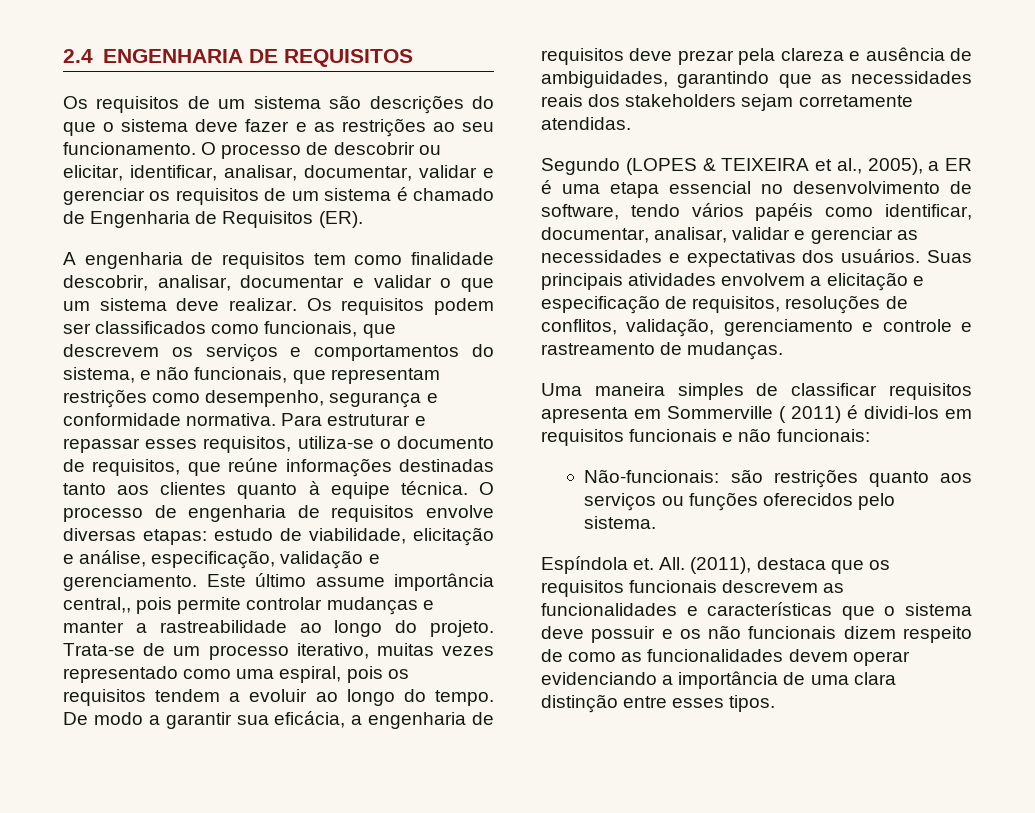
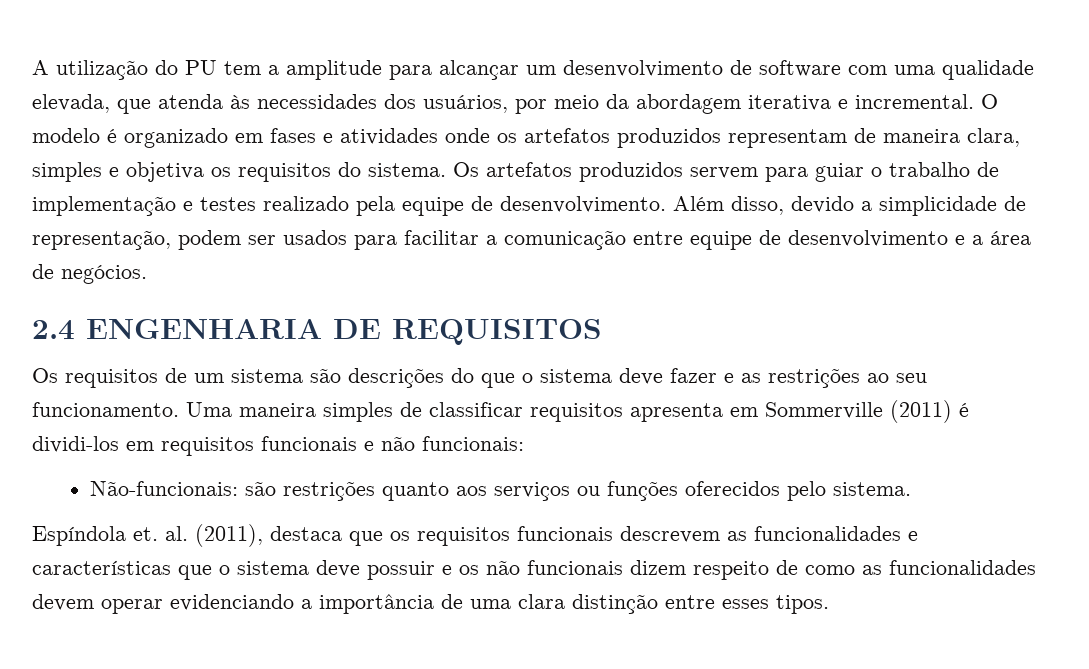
+ A utilização do PU tem a amplitude para alcançar um desenvolvimento de software com uma qualidade elevada, que atenda às necessidades dos usuários, por meio da abordagem iterativa e incremental. O modelo é organizado em fases e atividades onde os artefatos produzidos representam de maneira clara, simples e objetiva os requisitos do sistema. Os artefatos produzidos servem para guiar o trabalho de implementação e testes realizado pela equipe de desenvolvimento. Além disso, devido a simplicidade de representação, podem ser usados para facilitar a comunicação entre equipe de desenvolvimento e a área de negócios.
- Os requisitos de um sistema são descrições do que o sistema deve fazer e as restrições ao seu funcionamento. O processo de descobrir ou elicitar, identificar, analisar, documentar, validar e gerenciar os requisitos de um sistema é chamado de Engenharia de Requisitos (ER).
- A engenharia de requisitos tem como finalidade descobrir, analisar, documentar e validar o que um sistema deve realizar. Os requisitos podem ser classificados como funcionais, que descrevem os serviços e comportamentos do sistema, e não funcionais, que representam restrições como desempenho, segurança e conformidade normativa. Para estruturar e repassar esses requisitos, utiliza-se o documento de requisitos, que reúne informações destinadas tanto aos clientes quanto à equipe técnica. O processo de engenharia de requisitos envolve diversas etapas: estudo de viabilidade, elicitação e análise, especificação, validação e gerenciamento. Este último assume importância central,, pois permite controlar mudanças e manter a rastreabilidade ao longo do projeto. Trata-se de um processo iterativo, muitas vezes representado como uma espiral, pois os requisitos tendem a evoluir ao longo do tempo. De modo a garantir sua eficácia, a engenharia de requisitos deve prezar pela clareza e ausência de ambiguidades, garantindo que as necessidades reais dos stakeholders sejam corretamente atendidas.
- Segundo (LOPES & TEIXEIRA et al., 2005), a ER é uma etapa essencial no desenvolvimento de software, tendo vários papéis como identificar, documentar, analisar, validar e gerenciar as necessidades e expectativas dos usuários. Suas principais atividades envolvem a elicitação e especificação de requisitos, resoluções de conflitos, validação, gerenciamento e controle e rastreamento de mudanças.
- Uma maneira simples de classificar requisitos apresenta em Sommerville ( 2011) é dividi-los em requisitos funcionais e não funcionais:
+ Os requisitos de um sistema são descrições do que o sistema deve fazer e as restrições ao seu funcionamento. Uma maneira simples de classificar requisitos apresenta em Sommerville (2011) é dividi-los em requisitos funcionais e não funcionais:
- Espíndola et. All. (2011), destaca que os requisitos funcionais descrevem as funcionalidades e características que o sistema deve possuir e os não funcionais dizem respeito de como as funcionalidades devem operar evidenciando a importância de uma clara distinção entre esses tipos.
+ Espíndola et. al. (2011), destaca que os requisitos funcionais descrevem as funcionalidades e características que o sistema deve possuir e os não funcionais dizem respeito de como as funcionalidades devem operar evidenciando a importância de uma clara distinção entre esses tipos.

